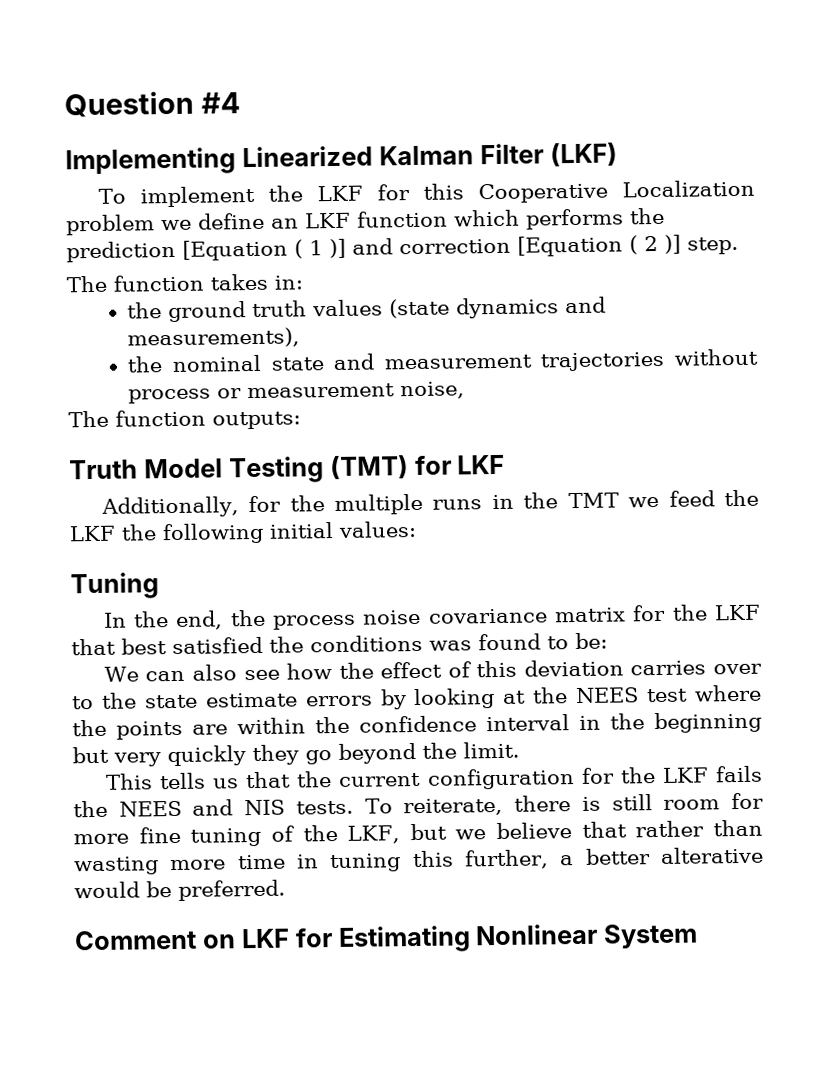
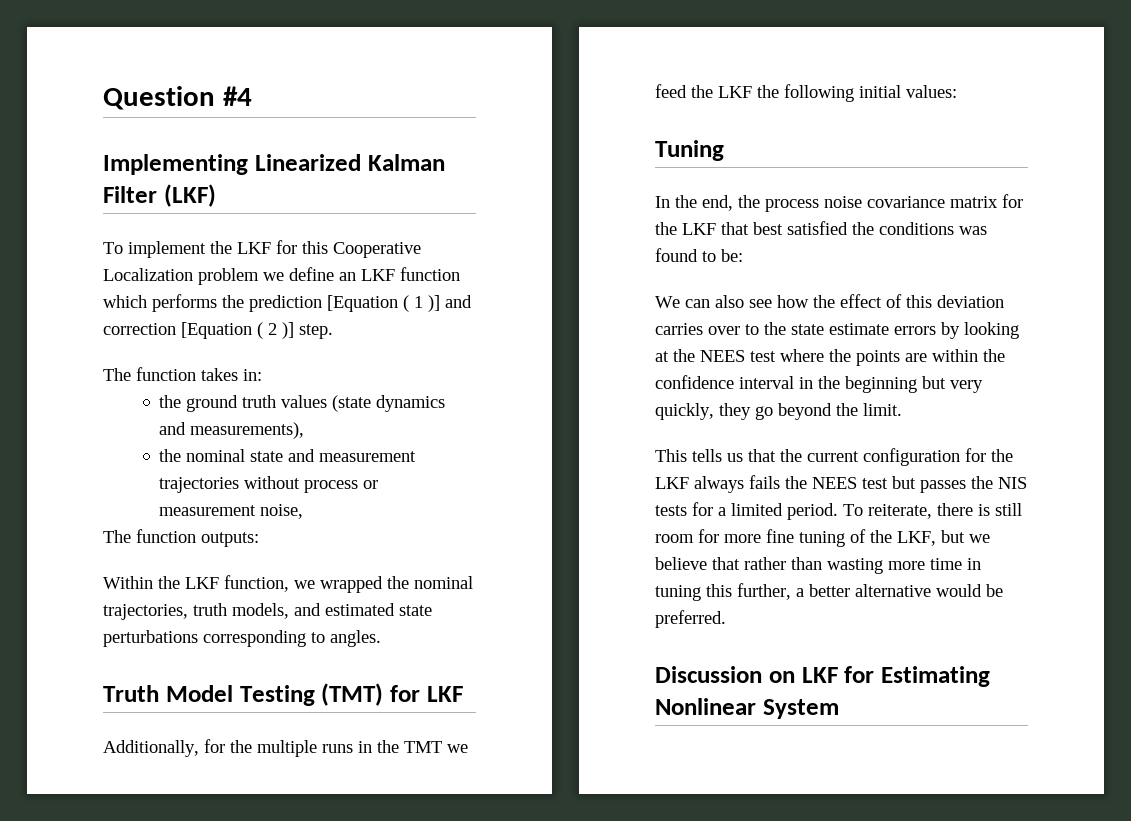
+ Within the LKF function, we wrapped the nominal trajectories, truth models, and estimated state perturbations corresponding to angles.
- We can also see how the effect of this deviation carries over to the state estimate errors by looking at the NEES test where the points are within the confidence interval in the beginning but very quickly they go beyond the limit.
+ We can also see how the effect of this deviation carries over to the state estimate errors by looking at the NEES test where the points are within the confidence interval in the beginning but very quickly, they go beyond the limit.
- This tells us that the current configuration for the LKF fails the NEES and NIS tests.
+ This tells us that the current configuration for the LKF always fails the NEES test but passes the NIS tests for a limited period.
- To reiterate, there is still room for more fine tuning of the LKF, but we believe that rather than wasting more time in tuning this further, a better alterative would be preferred.
+ To reiterate, there is still room for more fine tuning of the LKF, but we believe that rather than wasting more time in tuning this further, a better alternative would be preferred.
- Comment on LKF for Estimating Nonlinear System
+ Discussion on LKF for Estimating Nonlinear System

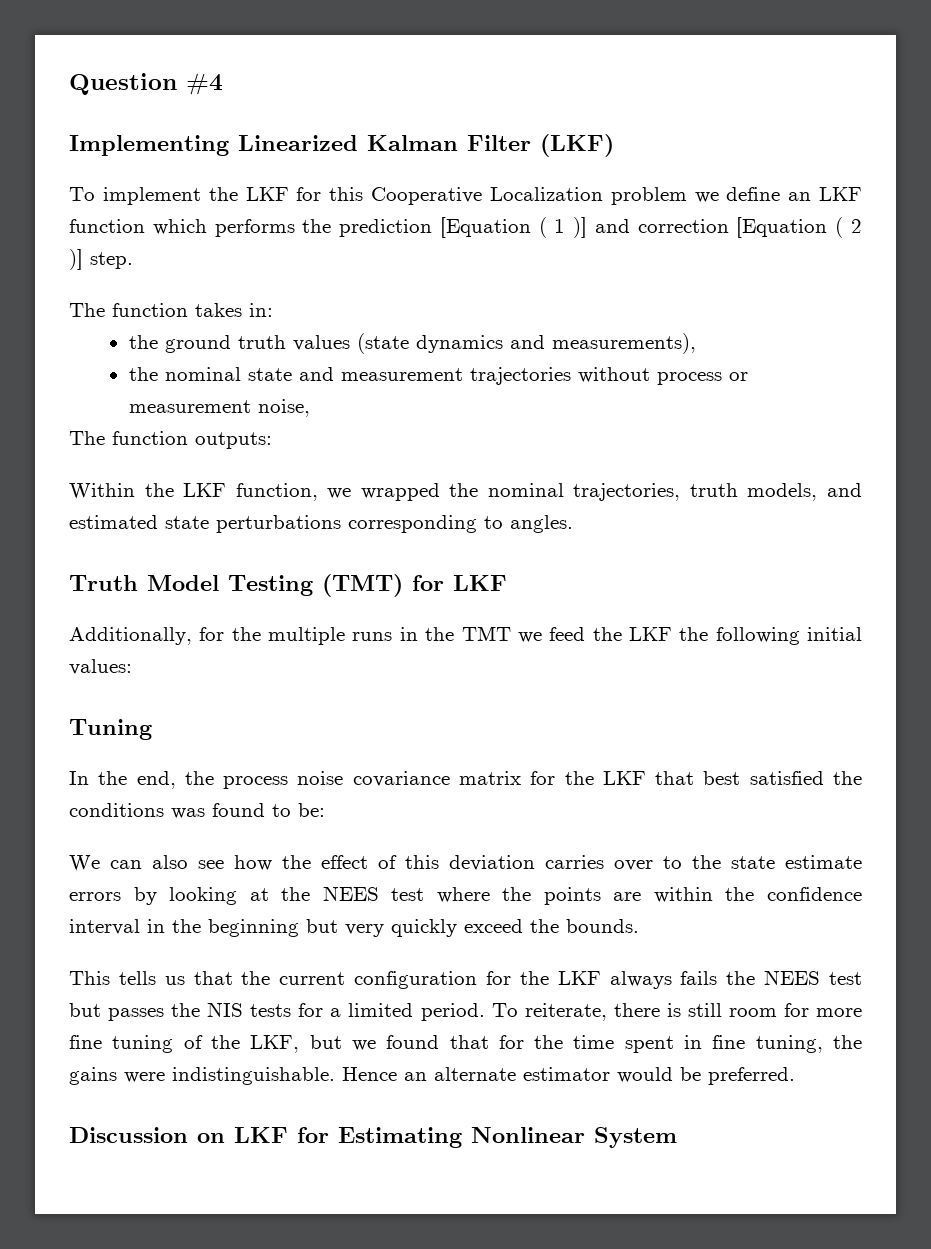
- We can also see how the effect of this deviation carries over to the state estimate errors by looking at the NEES test where the points are within the confidence interval in the beginning but very quickly, they go beyond the limit.
+ We can also see how the effect of this deviation carries over to the state estimate errors by looking at the NEES test where the points are within the confidence interval in the beginning but very quickly exceed the bounds.
- To reiterate, there is still room for more fine tuning of the LKF, but we believe that rather than wasting more time in tuning this further, a better alternative would be preferred.
+ To reiterate, there is still room for more fine tuning of the LKF, but we found that for the time spent in fine tuning, the gains were indistinguishable. Hence an alternate estimator would be preferred.

